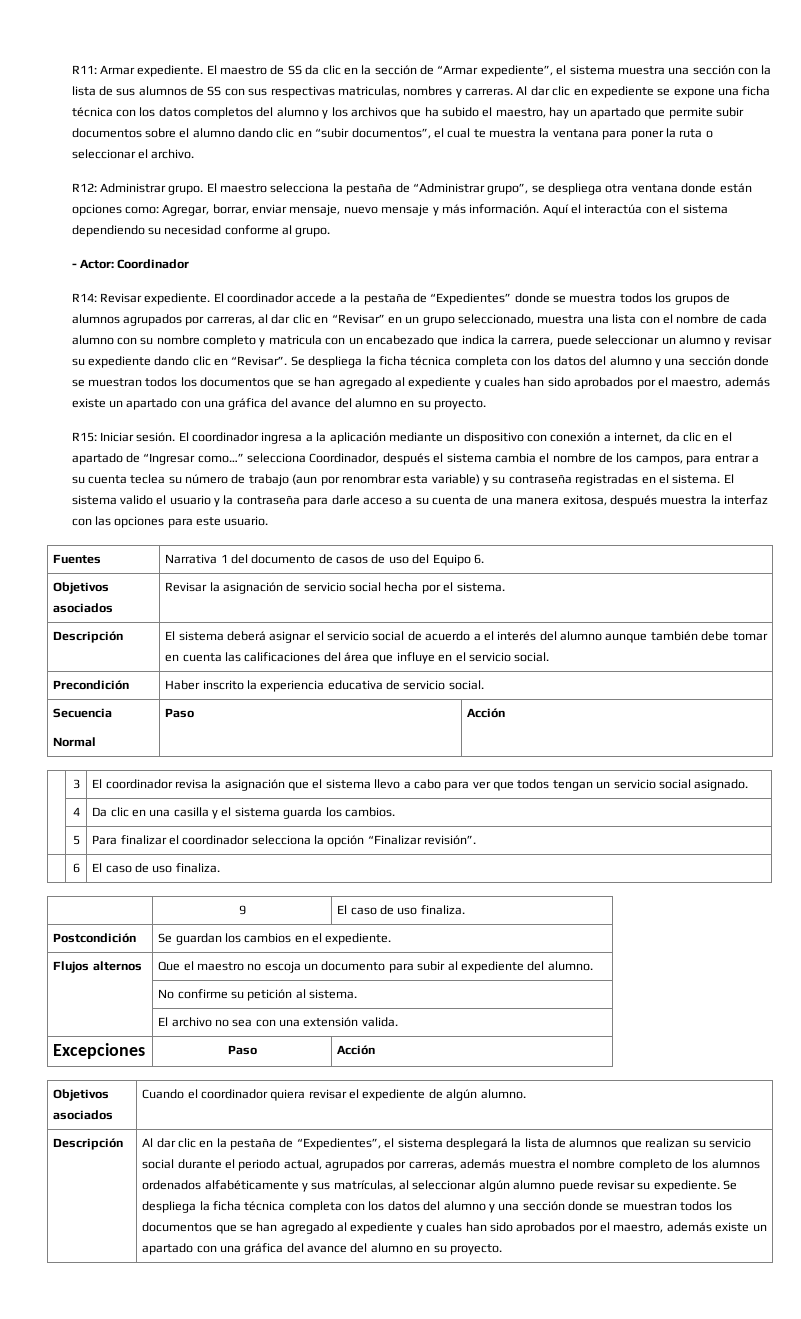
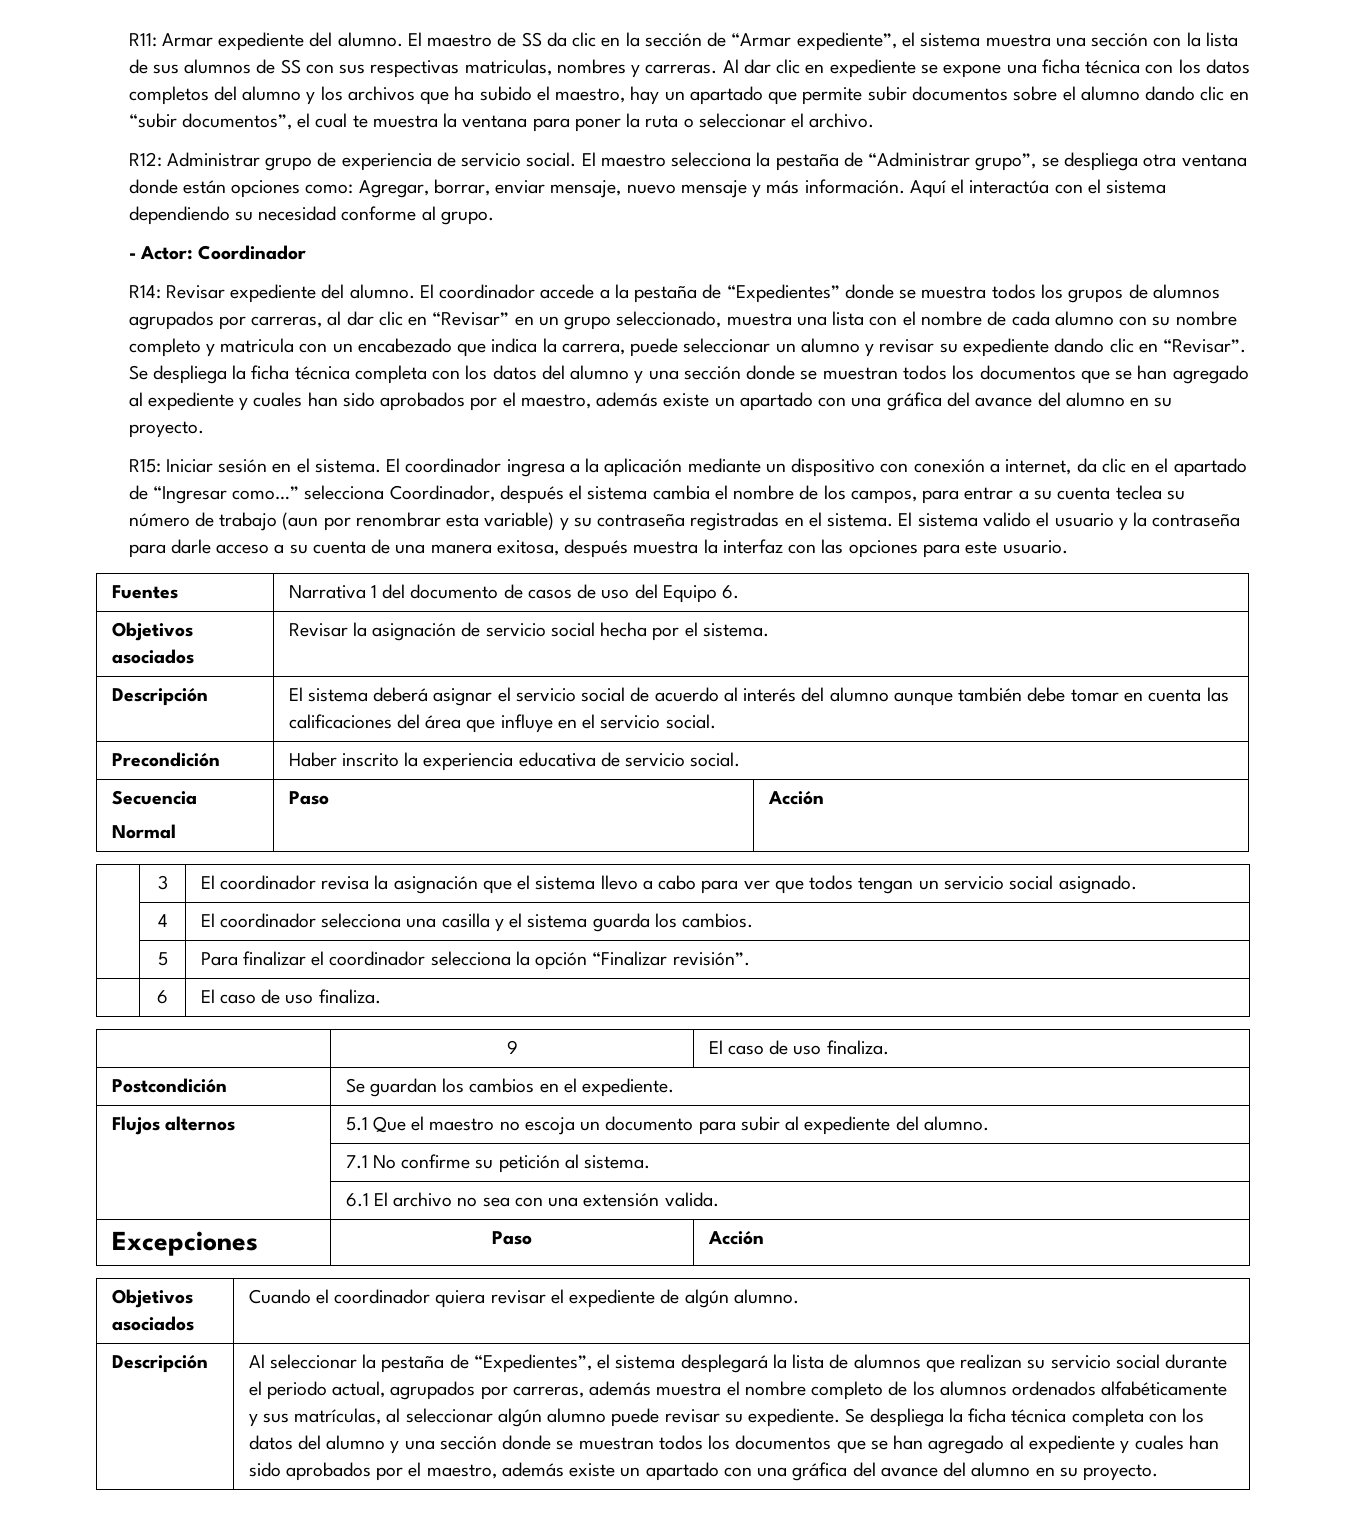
- R11: Armar expediente.
+ R11: Armar expediente del alumno.
- R12: Administrar grupo.
+ R12: Administrar grupo de experiencia de servicio social.
- R14: Revisar expediente.
+ R14: Revisar expediente del alumno.
- R15: Iniciar sesión.
+ R15: Iniciar sesión en el sistema.
- Descripción | El sistema deberá asignar el servicio social de acuerdo a el interés del alumno aunque también debe tomar en cuenta las calificaciones del área que influye en el servicio social.
+ Descripción | El sistema deberá asignar el servicio social de acuerdo al interés del alumno aunque también debe tomar en cuenta las calificaciones del área que influye en el servicio social.
- | 4 | Da clic en una casilla y el sistema guarda los cambios.
+ | 4 | El coordinador selecciona una casilla y el sistema guarda los cambios.
- Flujos alternos | Que el maestro no escoja un documento para subir al expediente del alumno.
+ Flujos alternos | 5.1 Que el maestro no escoja un documento para subir al expediente del alumno.
- | No confirme su petición al sistema.
+ | 7.1 No confirme su petición al sistema.
- | El archivo no sea con una extensión valida.
+ | 6.1 El archivo no sea con una extensión valida.
- Al dar clic en la pestaña de “Expedientes”, el sistema desplegará la lista de alumnos que realizan su servicio social durante el periodo actual, agrupados por carreras, además muestra el nombre completo de los alumnos ordenados alfabéticamente y sus matrículas, al seleccionar algún alumno puede revisar su expediente.
+ Al seleccionar la pestaña de “Expedientes”, el sistema desplegará la lista de alumnos que realizan su servicio social durante el periodo actual, agrupados por carreras, además muestra el nombre completo de los alumnos ordenados alfabéticamente y sus matrículas, al seleccionar algún alumno puede revisar su expediente.

